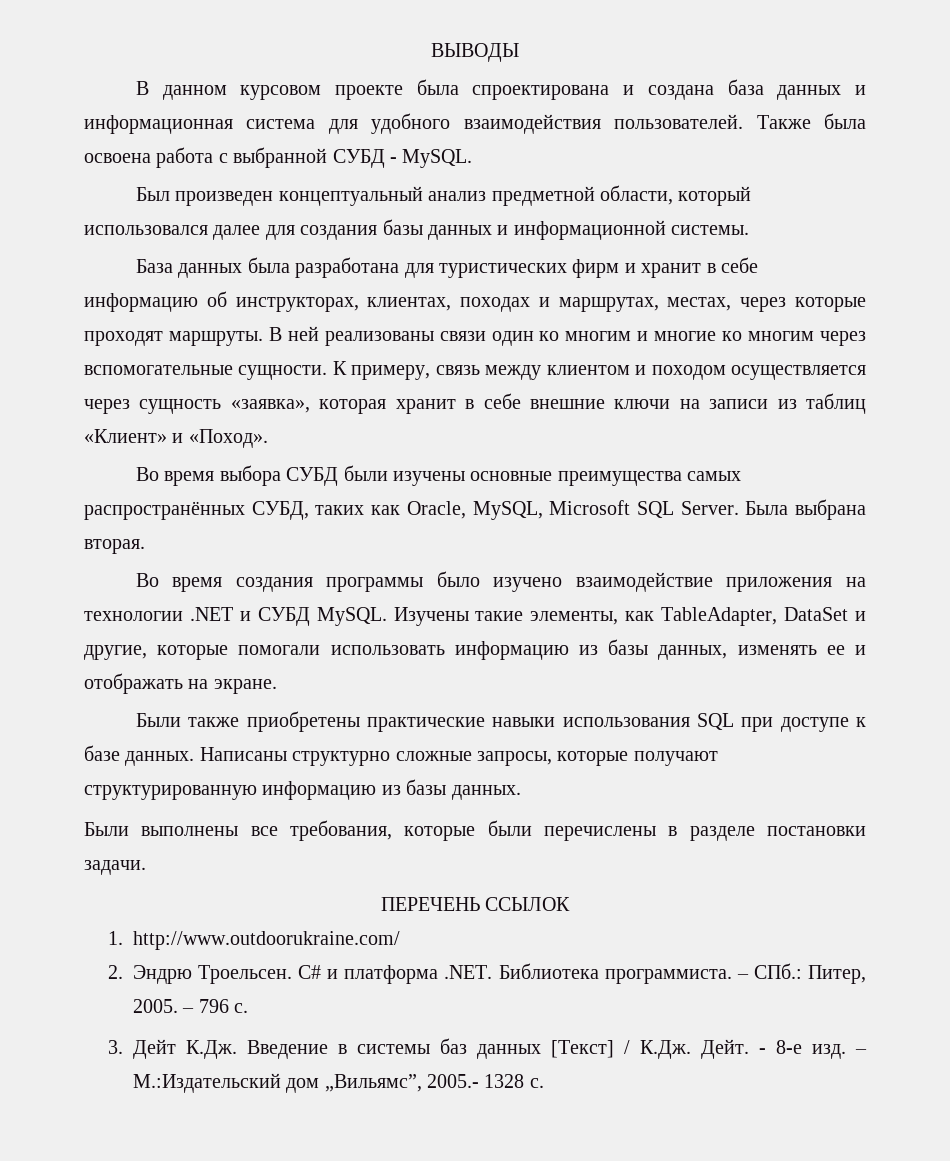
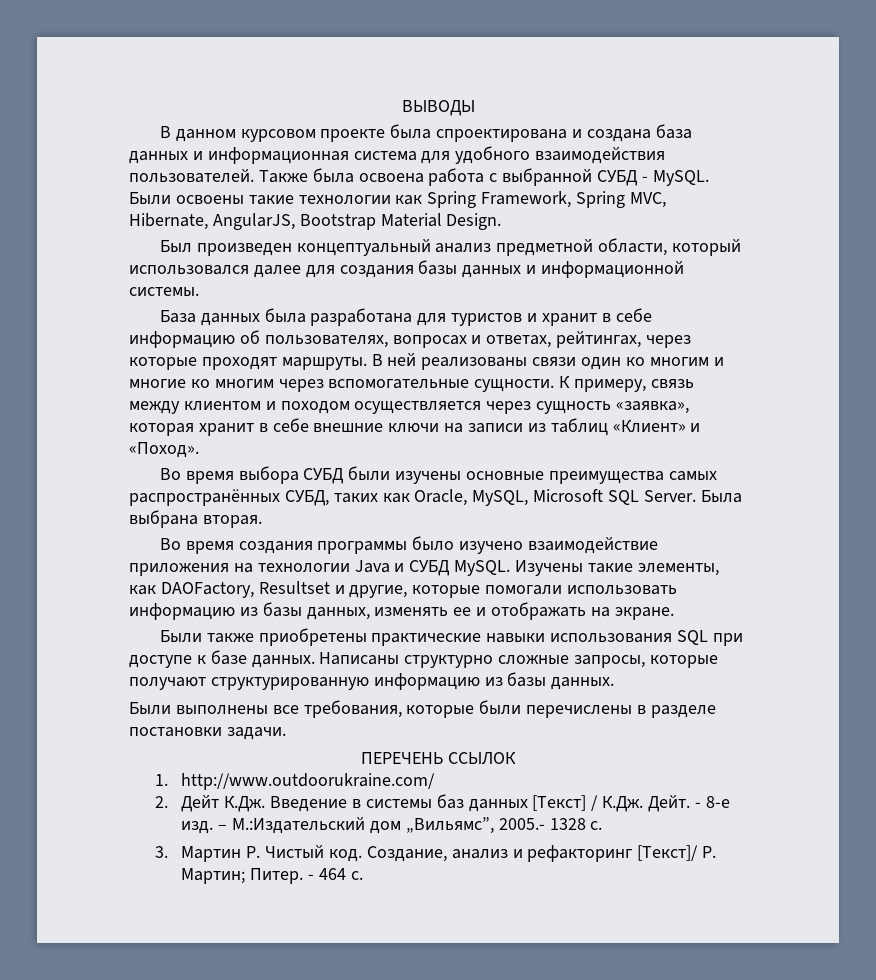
+ Были освоены такие технологии как Spring Framework, Spring MVC, Hibernate, AngularJS, Bootstrap Material Design.
- База данных была разработана для туристических фирм и хранит в себе информацию об инструкторах, клиентах, походах и маршрутах, местах, через которые проходят маршруты.
+ База данных была разработана для туристов и хранит в себе информацию об пользователях, вопросах и ответах, рейтингах, через которые проходят маршруты.
- Во время создания программы было изучено взаимодействие приложения на технологии .NET и СУБД MySQL.
+ Во время создания программы было изучено взаимодействие приложения на технологии Java и СУБД MySQL.
- Изучены такие элементы, как TableAdapter, DataSet и другие, которые помогали использовать информацию из базы данных, изменять ее и отображать на экране.
+ Изучены такие элементы, как DAOFactory, Resultset и другие, которые помогали использовать информацию из базы данных, изменять ее и отображать на экране.
- 2. Эндрю Троельсен. C# и платформа .NET. Библиотека программиста. – СПб.: Питер, 2005. – 796 с.
- 3. Дейт К.Дж. Введение в системы баз данных [Текст] / К.Дж. Дейт.
+ 2. Дейт К.Дж. Введение в системы баз данных [Текст] / К.Дж. Дейт.
+ 3. Мартин Р. Чистый код. Создание, анализ и рефакторинг [Текст]/ Р. Мартин; Питер. - 464 с.

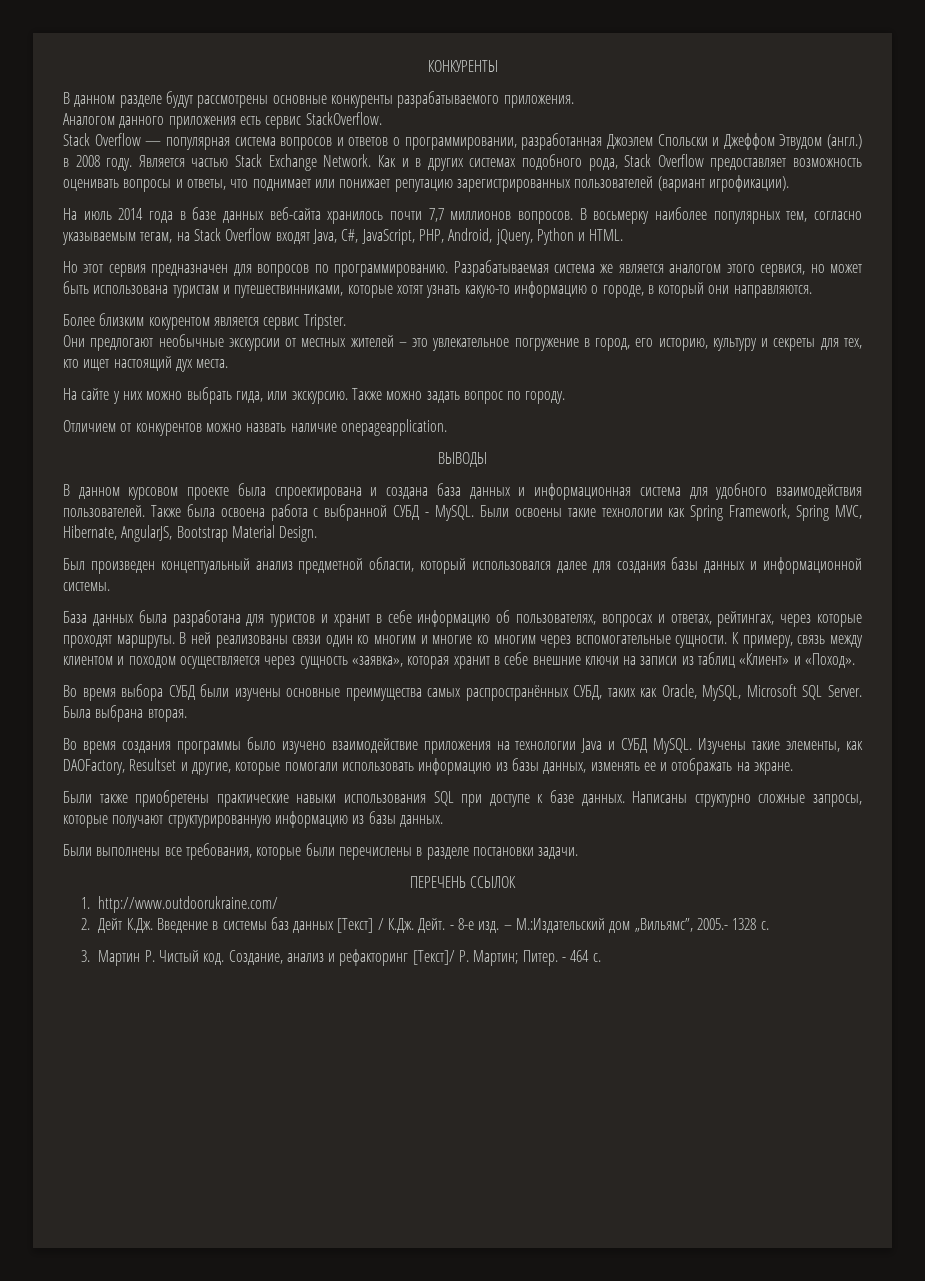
+ КОНКУРЕНТЫ
+ В данном разделе будут рассмотрены основные конкуренты разрабатываемого приложения.
+ Аналогом данного приложения есть сервис StackOverflow.
+ Stack Overflow — популярная система вопросов и ответов о программировании, разработанная Джоэлем Спольски и Джеффом Этвудом (англ.) в 2008 году. Является частью Stack Exchange Network. Как и в других системах подобного рода, Stack Overflow предоставляет возможность оценивать вопросы и ответы, что поднимает или понижает репутацию зарегистрированных пользователей (вариант игрофикации).
+ На июль 2014 года в базе данных веб-сайта хранилось почти 7,7 миллионов вопросов. В восьмерку наиболее популярных тем, согласно указываемым тегам, на Stack Overflow входят Java, C#, JavaScript, PHP, Android, jQuery, Python и HTML.
+ Но этот сервия предназначен для вопросов по программированию. Разрабатываемая система же является аналогом этого сервися, но может быть использована туристам и путешествинниками, которые хотят узнать какую-то информацию о городе, в который они направляются.
+ Более близким кокурентом является сервис Tripster.
+ Они предлогают необычные экскурсии от местных жителей – это увлекательное погружение в город, его историю, культуру и секреты для тех, кто ищет настоящий дух места.
+ На сайте у них можно выбрать гида, или экскурсию. Также можно задать вопрос по городу.
+ Отличием от конкурентов можно назвать наличие onepageapplication.

